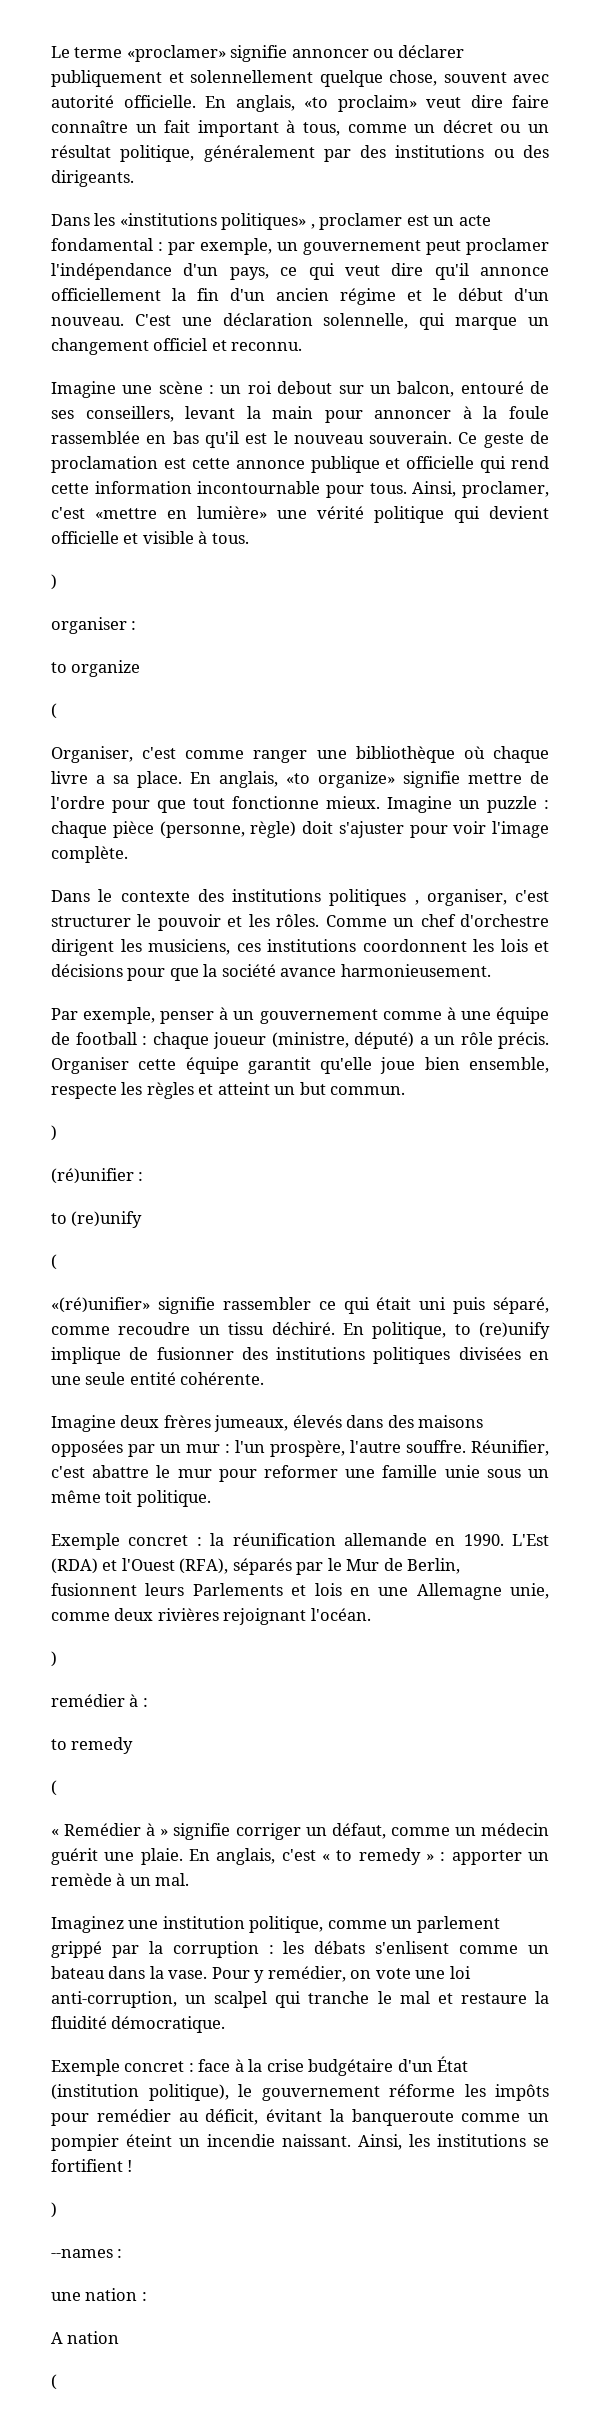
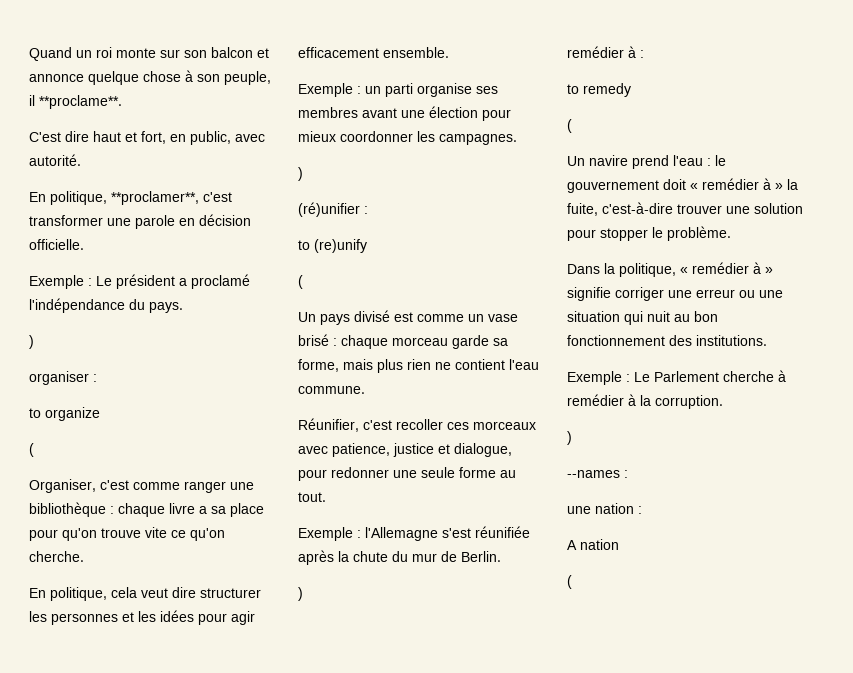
- Le terme «proclamer» signifie annoncer ou déclarer publiquement et solennellement quelque chose, souvent avec autorité officielle. En anglais, «to proclaim» veut dire faire connaître un fait important à tous, comme un décret ou un résultat politique, généralement par des institutions ou des dirigeants.
- Dans les «institutions politiques» , proclamer est un acte fondamental : par exemple, un gouvernement peut proclamer l'indépendance d'un pays, ce qui veut dire qu'il annonce officiellement la fin d'un ancien régime et le début d'un nouveau. C'est une déclaration solennelle, qui marque un changement officiel et reconnu.
- Imagine une scène : un roi debout sur un balcon, entouré de ses conseillers, levant la main pour annoncer à la foule rassemblée en bas qu'il est le nouveau souverain. Ce geste de proclamation est cette annonce publique et officielle qui rend cette information incontournable pour tous. Ainsi, proclamer, c'est «mettre en lumière» une vérité politique qui devient officielle et visible à tous.
+ Quand un roi monte sur son balcon et annonce quelque chose à son peuple, il **proclame**.
+ C'est dire haut et fort, en public, avec autorité.
+ En politique, **proclamer**, c'est transformer une parole en décision officielle.
+ Exemple : Le président a proclamé l'indépendance du pays.
- Organiser, c'est comme ranger une bibliothèque où chaque livre a sa place. En anglais, «to organize» signifie mettre de l'ordre pour que tout fonctionne mieux. Imagine un puzzle : chaque pièce (personne, règle) doit s'ajuster pour voir l'image complète.
- Dans le contexte des institutions politiques , organiser, c'est structurer le pouvoir et les rôles. Comme un chef d'orchestre dirigent les musiciens, ces institutions coordonnent les lois et décisions pour que la société avance harmonieusement.
- Par exemple, penser à un gouvernement comme à une équipe de football : chaque joueur (ministre, député) a un rôle précis. Organiser cette équipe garantit qu'elle joue bien ensemble, respecte les règles et atteint un but commun.
+ Organiser, c'est comme ranger une bibliothèque : chaque livre a sa place pour qu'on trouve vite ce qu'on cherche.
+ En politique, cela veut dire structurer les personnes et les idées pour agir efficacement ensemble.
+ Exemple : un parti organise ses membres avant une élection pour mieux coordonner les campagnes.
- «(ré)unifier» signifie rassembler ce qui était uni puis séparé, comme recoudre un tissu déchiré. En politique, to (re)unify implique de fusionner des institutions politiques divisées en une seule entité cohérente.
- Imagine deux frères jumeaux, élevés dans des maisons opposées par un mur : l'un prospère, l'autre souffre. Réunifier, c'est abattre le mur pour reformer une famille unie sous un même toit politique.
- Exemple concret : la réunification allemande en 1990. L'Est (RDA) et l'Ouest (RFA), séparés par le Mur de Berlin, fusionnent leurs Parlements et lois en une Allemagne unie, comme deux rivières rejoignant l'océan.
+ Un pays divisé est comme un vase brisé : chaque morceau garde sa forme, mais plus rien ne contient l'eau commune.
+ Réunifier, c'est recoller ces morceaux avec patience, justice et dialogue, pour redonner une seule forme au tout.
+ Exemple : l'Allemagne s'est réunifiée après la chute du mur de Berlin.
- « Remédier à » signifie corriger un défaut, comme un médecin guérit une plaie. En anglais, c'est « to remedy » : apporter un remède à un mal.
- Imaginez une institution politique, comme un parlement grippé par la corruption : les débats s'enlisent comme un bateau dans la vase. Pour y remédier, on vote une loi anti-corruption, un scalpel qui tranche le mal et restaure la fluidité démocratique.
- Exemple concret : face à la crise budgétaire d'un État (institution politique), le gouvernement réforme les impôts pour remédier au déficit, évitant la banqueroute comme un pompier éteint un incendie naissant. Ainsi, les institutions se fortifient !
+ Un navire prend l'eau : le gouvernement doit « remédier à » la fuite, c'est-à-dire trouver une solution pour stopper le problème.
+ Dans la politique, « remédier à » signifie corriger une erreur ou une situation qui nuit au bon fonctionnement des institutions.
+ Exemple : Le Parlement cherche à remédier à la corruption.

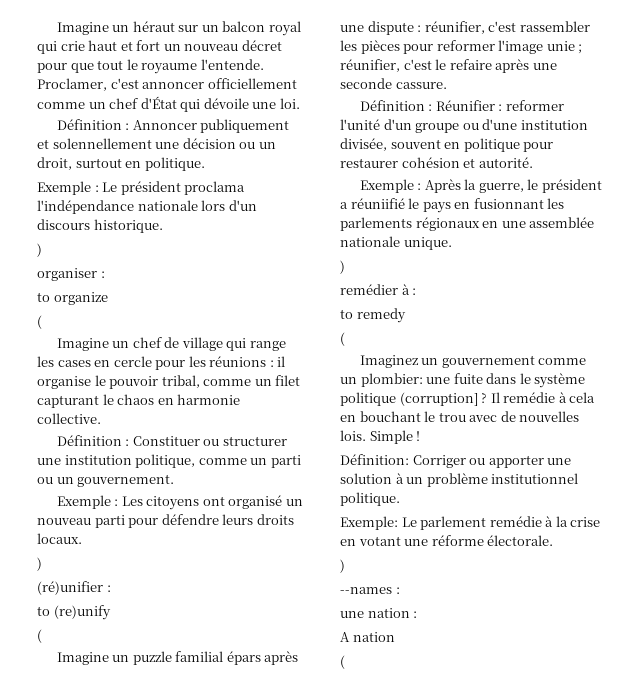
- Quand un roi monte sur son balcon et annonce quelque chose à son peuple, il **proclame**.
- C'est dire haut et fort, en public, avec autorité.
- En politique, **proclamer**, c'est transformer une parole en décision officielle.
- Exemple : Le président a proclamé l'indépendance du pays.
+ Imagine un héraut sur un balcon royal qui crie haut et fort un nouveau décret pour que tout le royaume l'entende. Proclamer, c'est annoncer officiellement comme un chef d'État qui dévoile une loi.
+ Définition : Annoncer publiquement et solennellement une décision ou un droit, surtout en politique.
+ Exemple : Le président proclama l'indépendance nationale lors d'un discours historique.
- Organiser, c'est comme ranger une bibliothèque : chaque livre a sa place pour qu'on trouve vite ce qu'on cherche.
- En politique, cela veut dire structurer les personnes et les idées pour agir efficacement ensemble.
- Exemple : un parti organise ses membres avant une élection pour mieux coordonner les campagnes.
+ Imagine un chef de village qui range les cases en cercle pour les réunions : il organise le pouvoir tribal, comme un filet capturant le chaos en harmonie collective.
+ Définition : Constituer ou structurer une institution politique, comme un parti ou un gouvernement.
+ Exemple : Les citoyens ont organisé un nouveau parti pour défendre leurs droits locaux.
- Un pays divisé est comme un vase brisé : chaque morceau garde sa forme, mais plus rien ne contient l'eau commune.
- Réunifier, c'est recoller ces morceaux avec patience, justice et dialogue, pour redonner une seule forme au tout.
- Exemple : l'Allemagne s'est réunifiée après la chute du mur de Berlin.
+ Imagine un puzzle familial épars après une dispute : réunifier, c'est rassembler les pièces pour reformer l'image unie ; réunifier, c'est le refaire après une seconde cassure.
+ Définition : Réunifier : reformer l'unité d'un groupe ou d'une institution divisée, souvent en politique pour restaurer cohésion et autorité.
+ Exemple : Après la guerre, le président a réuniifié le pays en fusionnant les parlements régionaux en une assemblée nationale unique.
- Un navire prend l'eau : le gouvernement doit « remédier à » la fuite, c'est-à-dire trouver une solution pour stopper le problème.
- Dans la politique, « remédier à » signifie corriger une erreur ou une situation qui nuit au bon fonctionnement des institutions.
- Exemple : Le Parlement cherche à remédier à la corruption.
+ Imaginez un gouvernement comme un plombier: une fuite dans le système politique (corruption] ? Il remédie à cela en bouchant le trou avec de nouvelles lois. Simple !
+ Définition: Corriger ou apporter une solution à un problème institutionnel politique.
+ Exemple: Le parlement remédie à la crise en votant une réforme électorale.

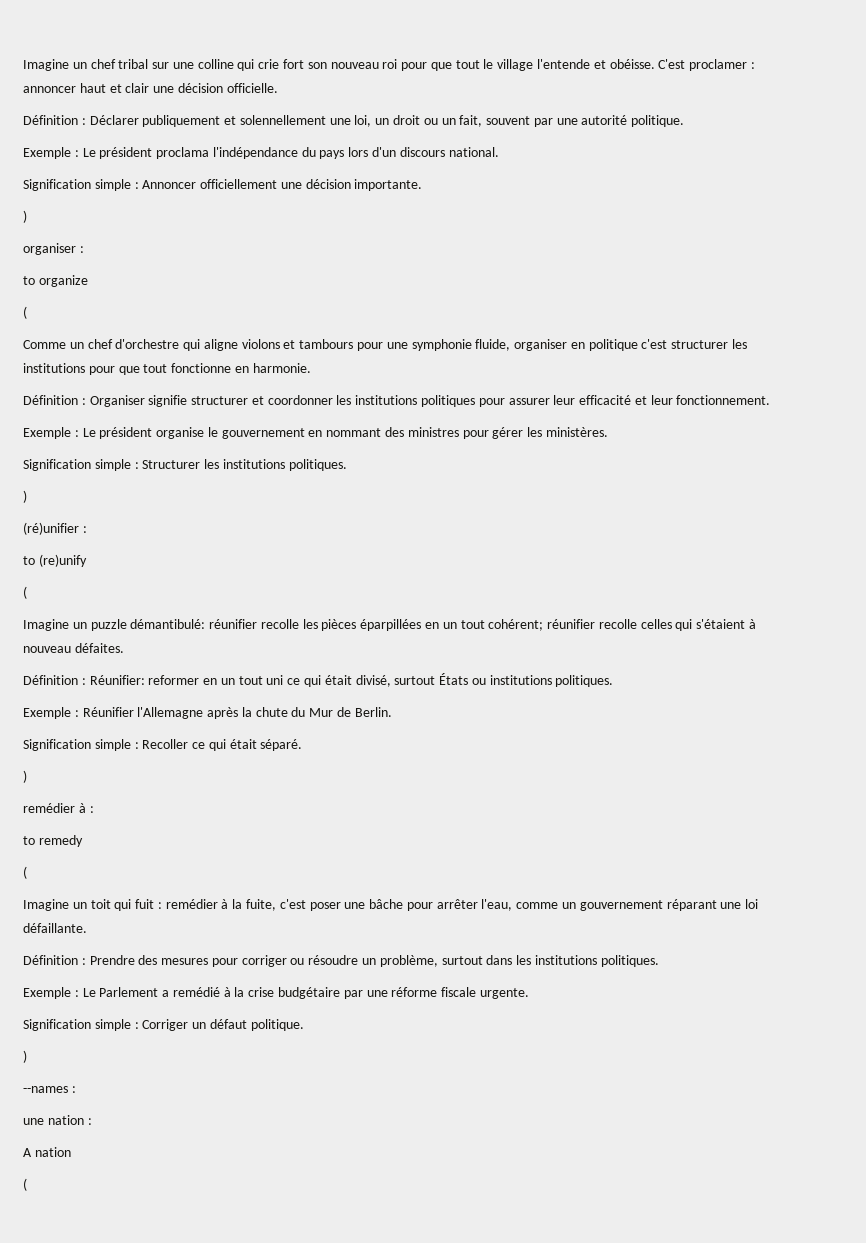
- Imagine un héraut sur un balcon royal qui crie haut et fort un nouveau décret pour que tout le royaume l'entende. Proclamer, c'est annoncer officiellement comme un chef d'État qui dévoile une loi.
- Définition : Annoncer publiquement et solennellement une décision ou un droit, surtout en politique.
+ Imagine un chef tribal sur une colline qui crie fort son nouveau roi pour que tout le village l'entende et obéisse. C'est proclamer : annoncer haut et clair une décision officielle.
+ Définition : Déclarer publiquement et solennellement une loi, un droit ou un fait, souvent par une autorité politique.
- Exemple : Le président proclama l'indépendance nationale lors d'un discours historique.
+ Exemple : Le président proclama l'indépendance du pays lors d'un discours national.
+ Signification simple : Annoncer officiellement une décision importante.
- Imagine un chef de village qui range les cases en cercle pour les réunions : il organise le pouvoir tribal, comme un filet capturant le chaos en harmonie collective.
- Définition : Constituer ou structurer une institution politique, comme un parti ou un gouvernement.
- Exemple : Les citoyens ont organisé un nouveau parti pour défendre leurs droits locaux.
+ Comme un chef d'orchestre qui aligne violons et tambours pour une symphonie fluide, organiser en politique c'est structurer les institutions pour que tout fonctionne en harmonie.
+ Définition : Organiser signifie structurer et coordonner les institutions politiques pour assurer leur efficacité et leur fonctionnement.
+ Exemple : Le président organise le gouvernement en nommant des ministres pour gérer les ministères.
+ Signification simple : Structurer les institutions politiques.
- Imagine un puzzle familial épars après une dispute : réunifier, c'est rassembler les pièces pour reformer l'image unie ; réunifier, c'est le refaire après une seconde cassure.
- Définition : Réunifier : reformer l'unité d'un groupe ou d'une institution divisée, souvent en politique pour restaurer cohésion et autorité.
- Exemple : Après la guerre, le président a réuniifié le pays en fusionnant les parlements régionaux en une assemblée nationale unique.
+ Imagine un puzzle démantibulé: réunifier recolle les pièces éparpillées en un tout cohérent; réunifier recolle celles qui s'étaient à nouveau défaites.
+ Définition : Réunifier: reformer en un tout uni ce qui était divisé, surtout États ou institutions politiques.
+ Exemple : Réunifier l'Allemagne après la chute du Mur de Berlin.
+ Signification simple : Recoller ce qui était séparé.
- Imaginez un gouvernement comme un plombier: une fuite dans le système politique (corruption] ? Il remédie à cela en bouchant le trou avec de nouvelles lois. Simple !
- Définition: Corriger ou apporter une solution à un problème institutionnel politique.
- Exemple: Le parlement remédie à la crise en votant une réforme électorale.
+ Imagine un toit qui fuit : remédier à la fuite, c'est poser une bâche pour arrêter l'eau, comme un gouvernement réparant une loi défaillante.
+ Définition : Prendre des mesures pour corriger ou résoudre un problème, surtout dans les institutions politiques.
+ Exemple : Le Parlement a remédié à la crise budgétaire par une réforme fiscale urgente.
+ Signification simple : Corriger un défaut politique.

